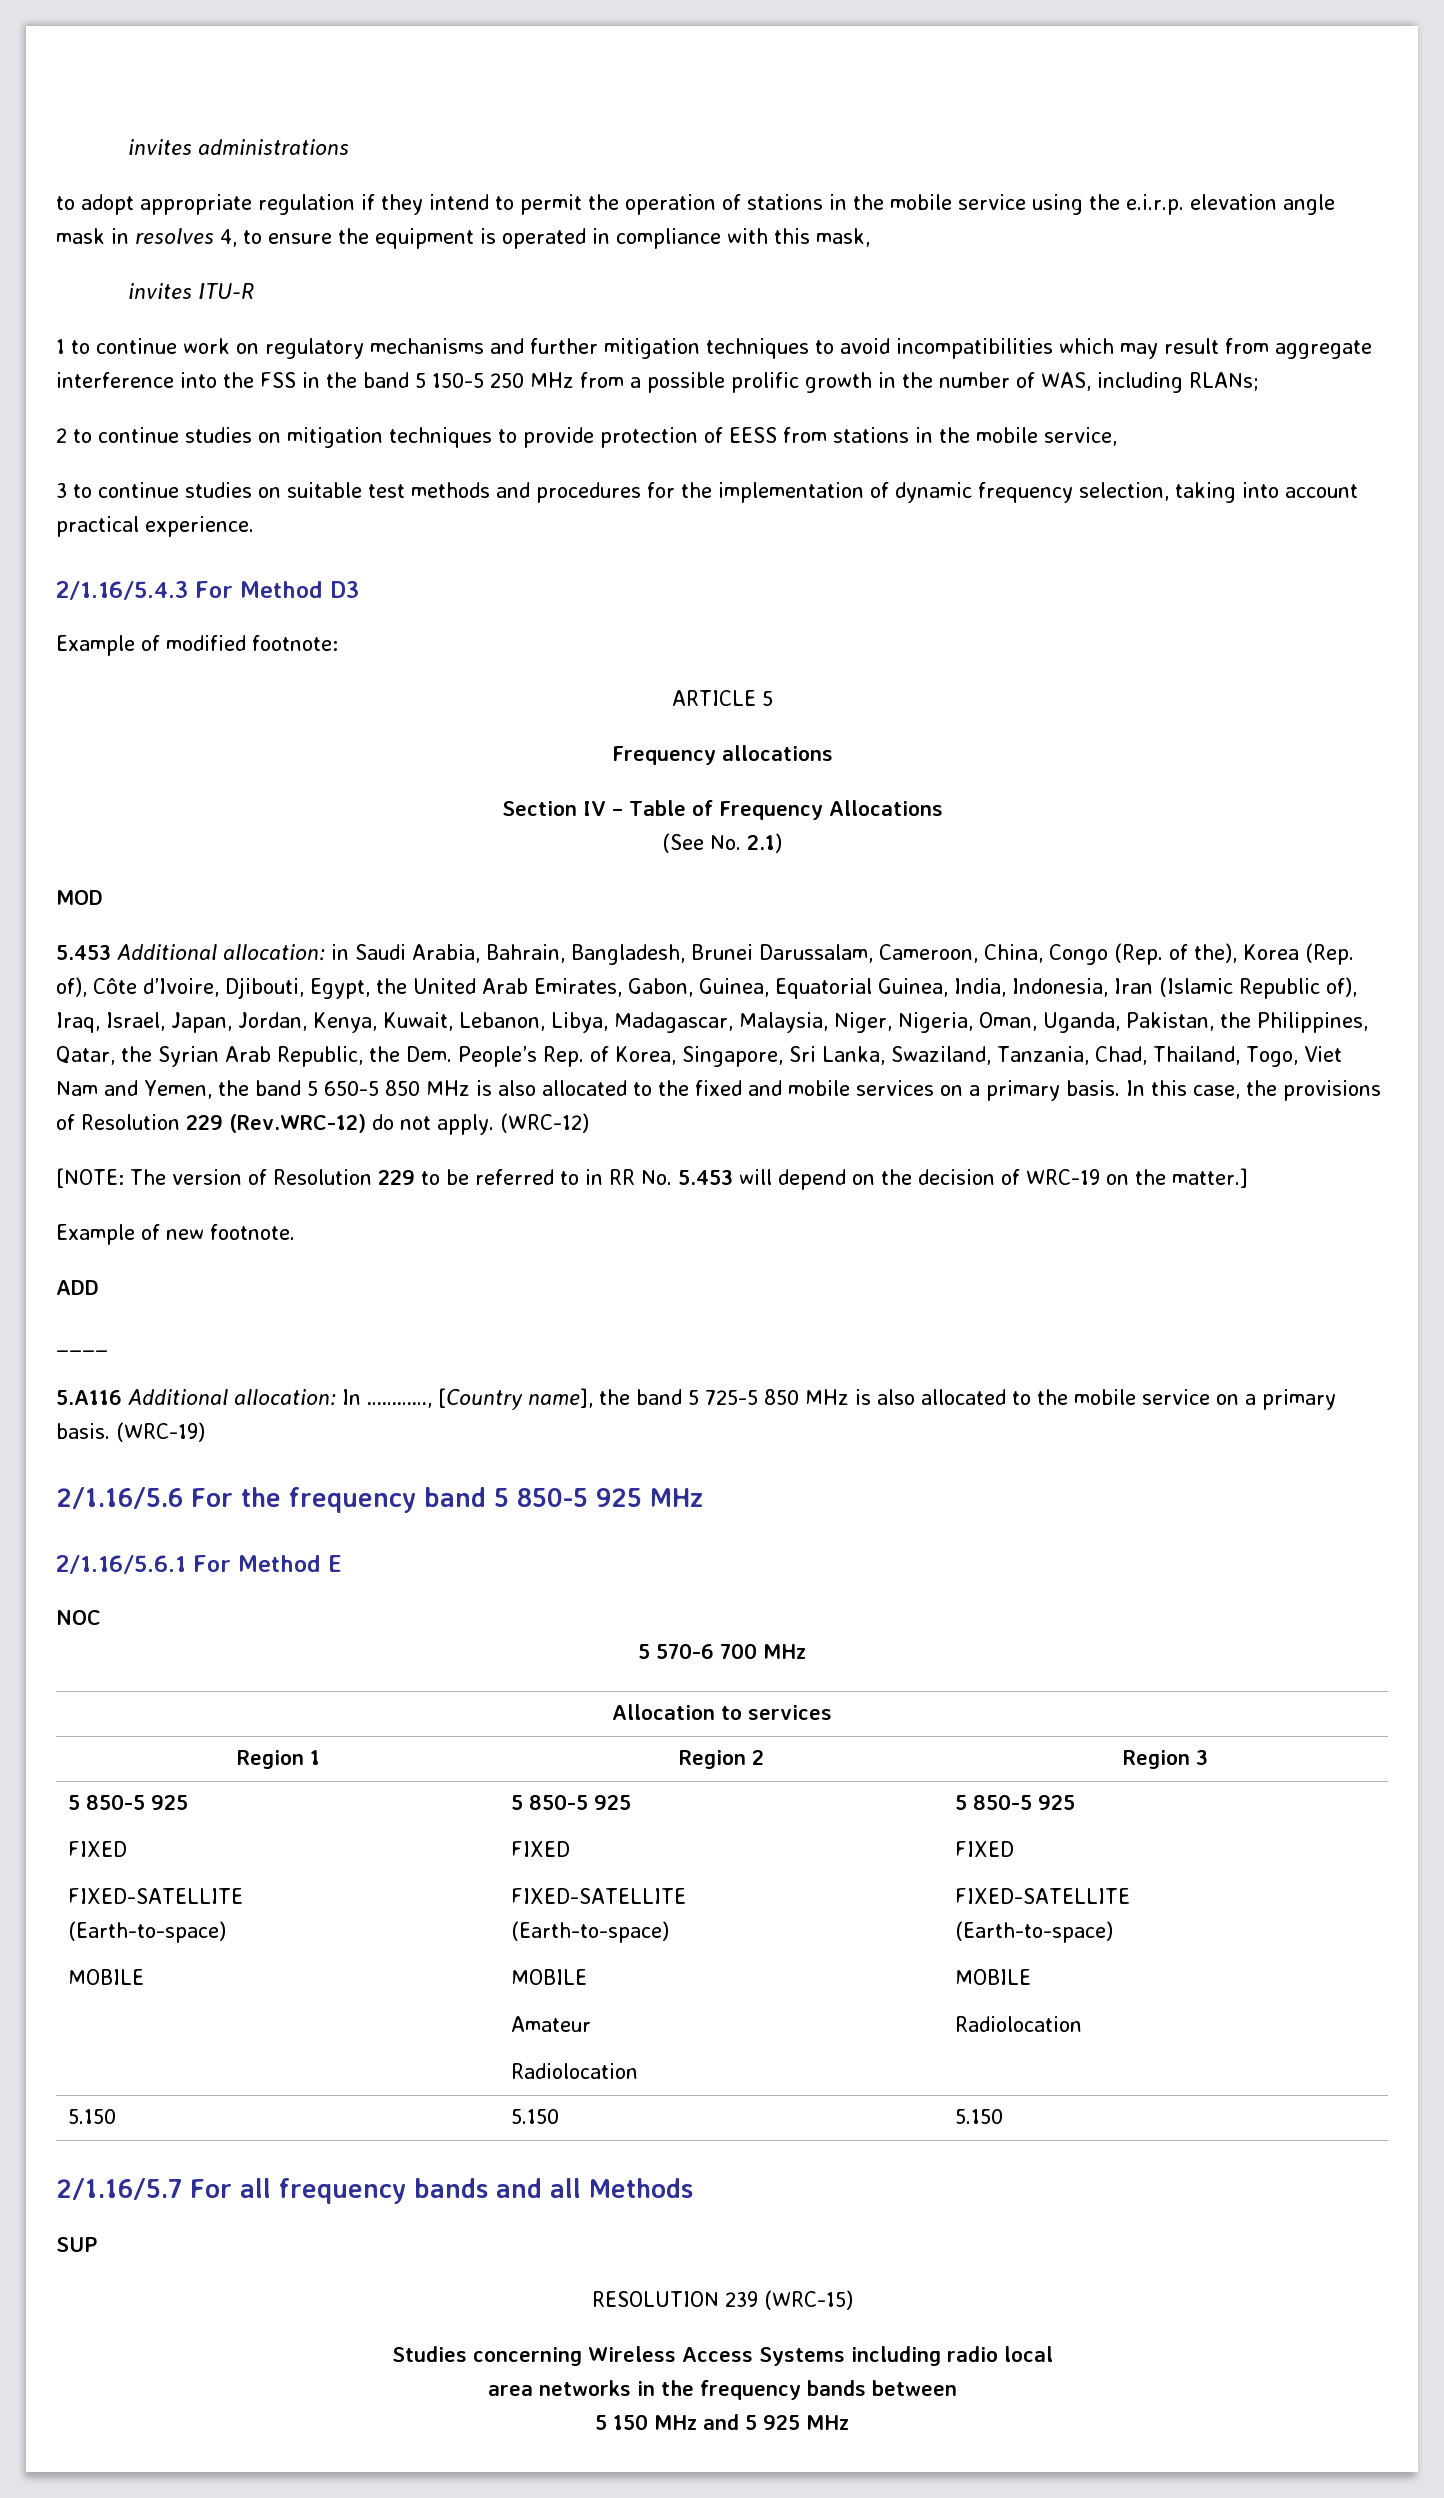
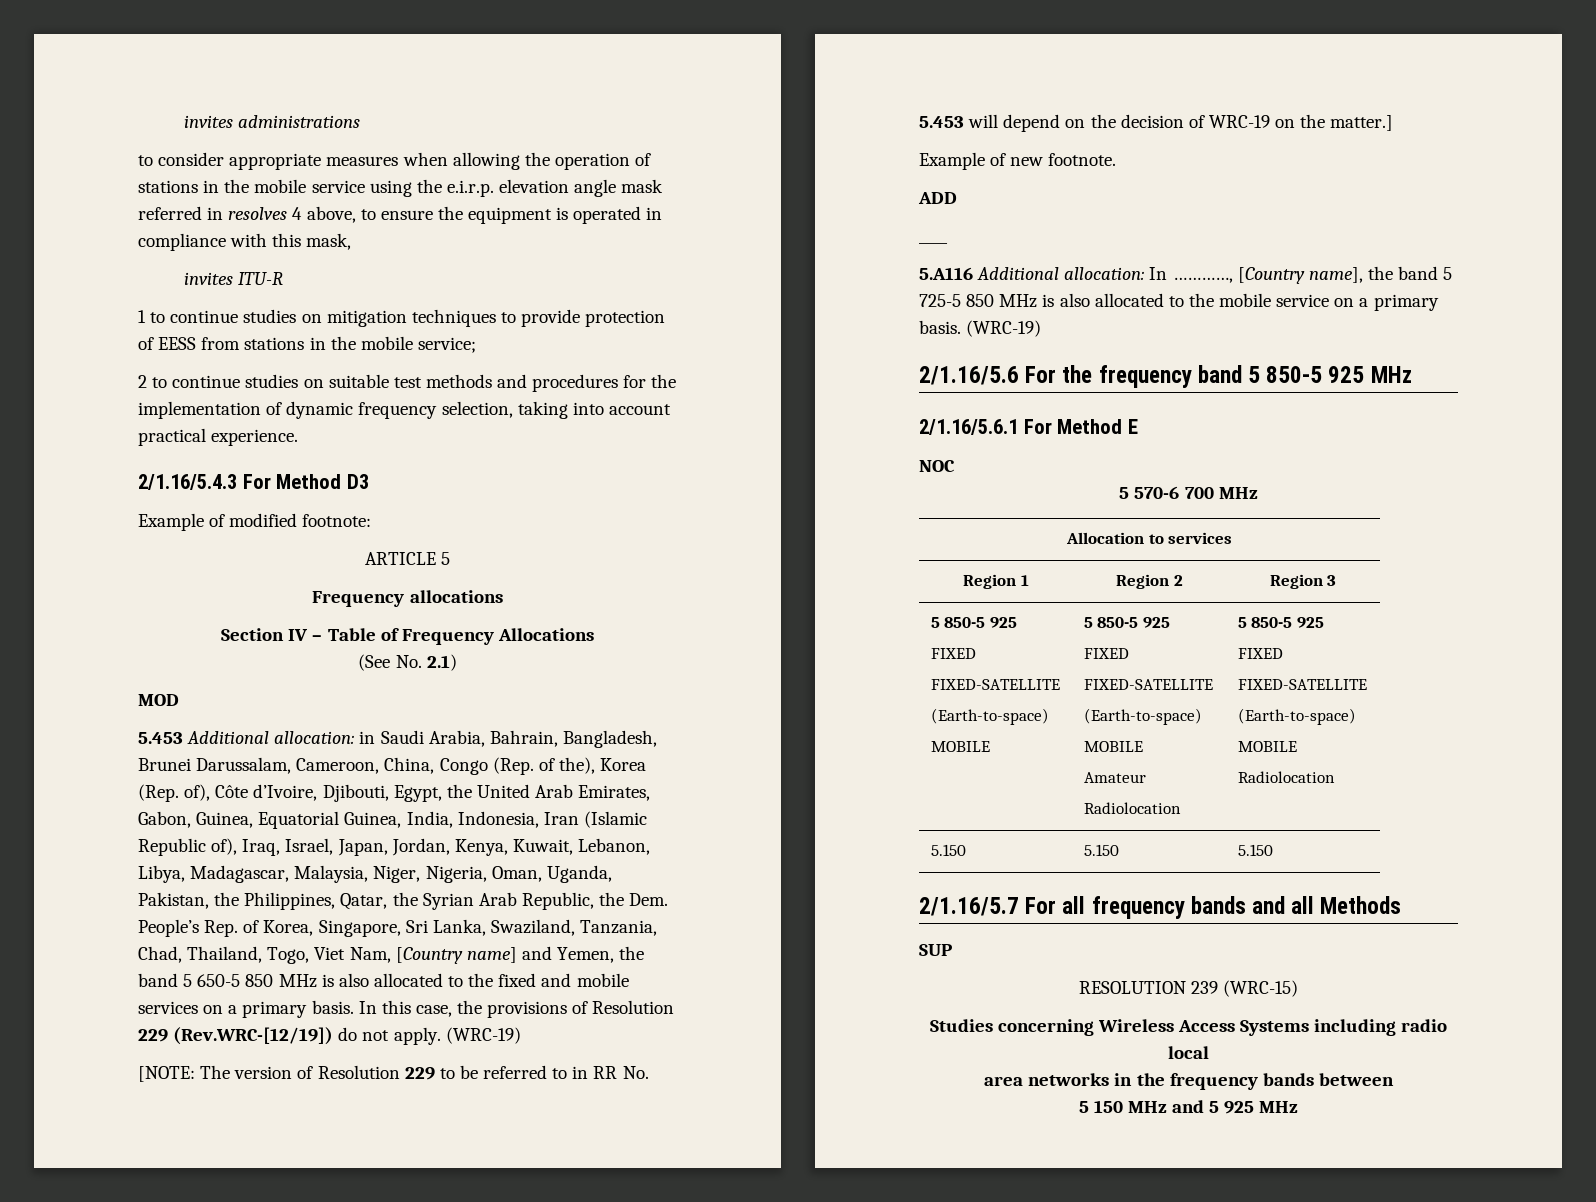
- to adopt appropriate regulation if they intend to permit the operation of stations in the mobile service using the e.i.r.p. elevation angle mask in resolves 4, to ensure the equipment is operated in compliance with this mask,
+ to consider appropriate measures when allowing the operation of stations in the mobile service using the e.i.r.p. elevation angle mask referred in resolves 4 above, to ensure the equipment is operated in compliance with this mask,
- 1 to continue work on regulatory mechanisms and further mitigation techniques to avoid incompatibilities which may result from aggregate interference into the FSS in the band 5 150-5 250 MHz from a possible prolific growth in the number of WAS, including RLANs;
- 2 to continue studies on mitigation techniques to provide protection of EESS from stations in the mobile service,
- 3 to continue studies on suitable test methods and procedures for the implementation of dynamic frequency selection, taking into account practical experience.
+ 1 to continue studies on mitigation techniques to provide protection of EESS from stations in the mobile service;
+ 2 to continue studies on suitable test methods and procedures for the implementation of dynamic frequency selection, taking into account practical experience.
- in Saudi Arabia, Bahrain, Bangladesh, Brunei Darussalam, Cameroon, China, Congo (Rep. of the), Korea (Rep. of), Côte d’Ivoire, Djibouti, Egypt, the United Arab Emirates, Gabon, Guinea, Equatorial Guinea, India, Indonesia, Iran (Islamic Republic of), Iraq, Israel, Japan, Jordan, Kenya, Kuwait, Lebanon, Libya, Madagascar, Malaysia, Niger, Nigeria, Oman, Uganda, Pakistan, the Philippines, Qatar, the Syrian Arab Republic, the Dem. People’s Rep. of Korea, Singapore, Sri Lanka, Swaziland, Tanzania, Chad, Thailand, Togo, Viet Nam and Yemen, the band 5 650-5 850 MHz is also allocated to the fixed and mobile services on a primary basis.
+ in Saudi Arabia, Bahrain, Bangladesh, Brunei Darussalam, Cameroon, China, Congo (Rep. of the), Korea (Rep. of), Côte d’Ivoire, Djibouti, Egypt, the United Arab Emirates, Gabon, Guinea, Equatorial Guinea, India, Indonesia, Iran (Islamic Republic of), Iraq, Israel, Japan, Jordan, Kenya, Kuwait, Lebanon, Libya, Madagascar, Malaysia, Niger, Nigeria, Oman, Uganda, Pakistan, the Philippines, Qatar, the Syrian Arab Republic, the Dem. People’s Rep. of Korea, Singapore, Sri Lanka, Swaziland, Tanzania, Chad, Thailand, Togo, Viet Nam, [Country name] and Yemen, the band 5 650-5 850 MHz is also allocated to the fixed and mobile services on a primary basis.
- In this case, the provisions of Resolution 229 (Rev.WRC-12) do not apply. (WRC-12)
+ In this case, the provisions of Resolution 229 (Rev.WRC-[12/19]) do not apply. (WRC-19)

